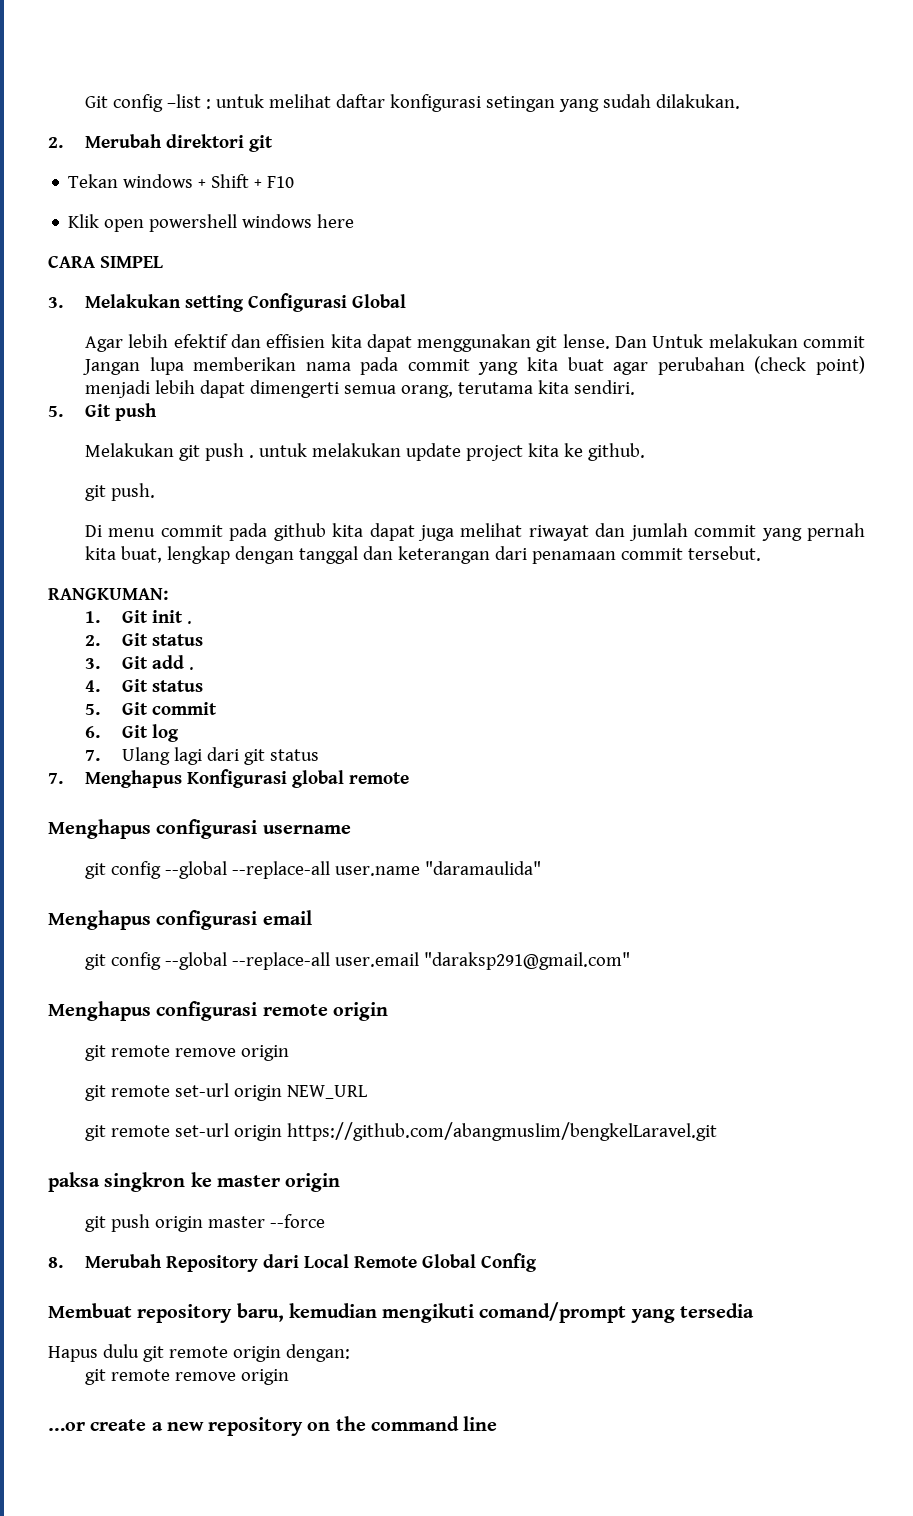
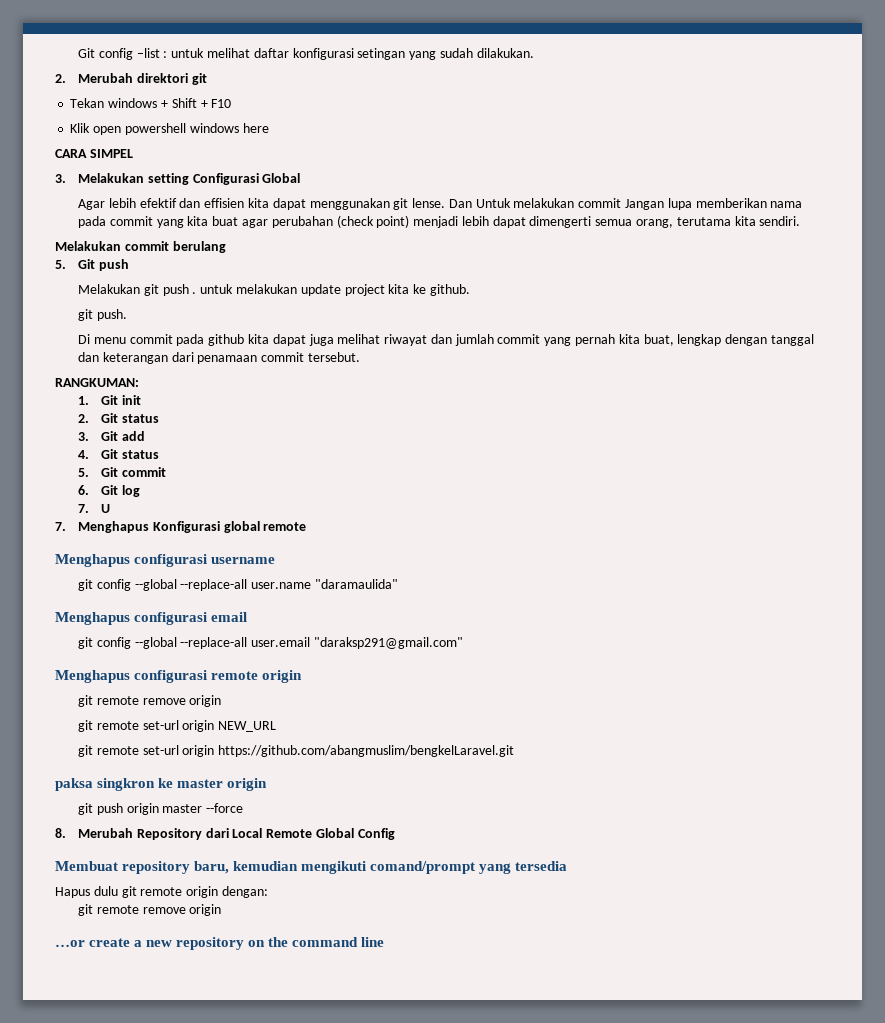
+ Melakukan commit berulang
- 1. Git init .
+ 1. Git init
- 3. Git add .
+ 3. Git add
- 7. Ulang lagi dari git status
+ 7. U

